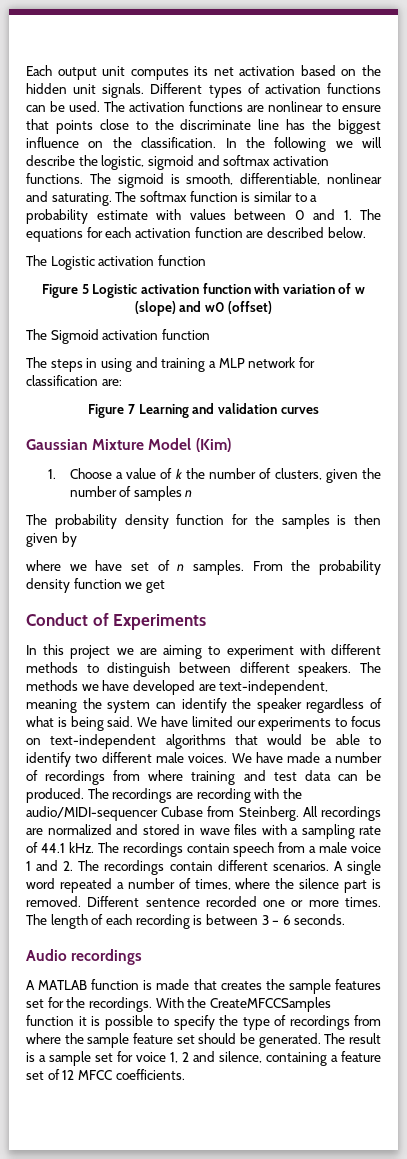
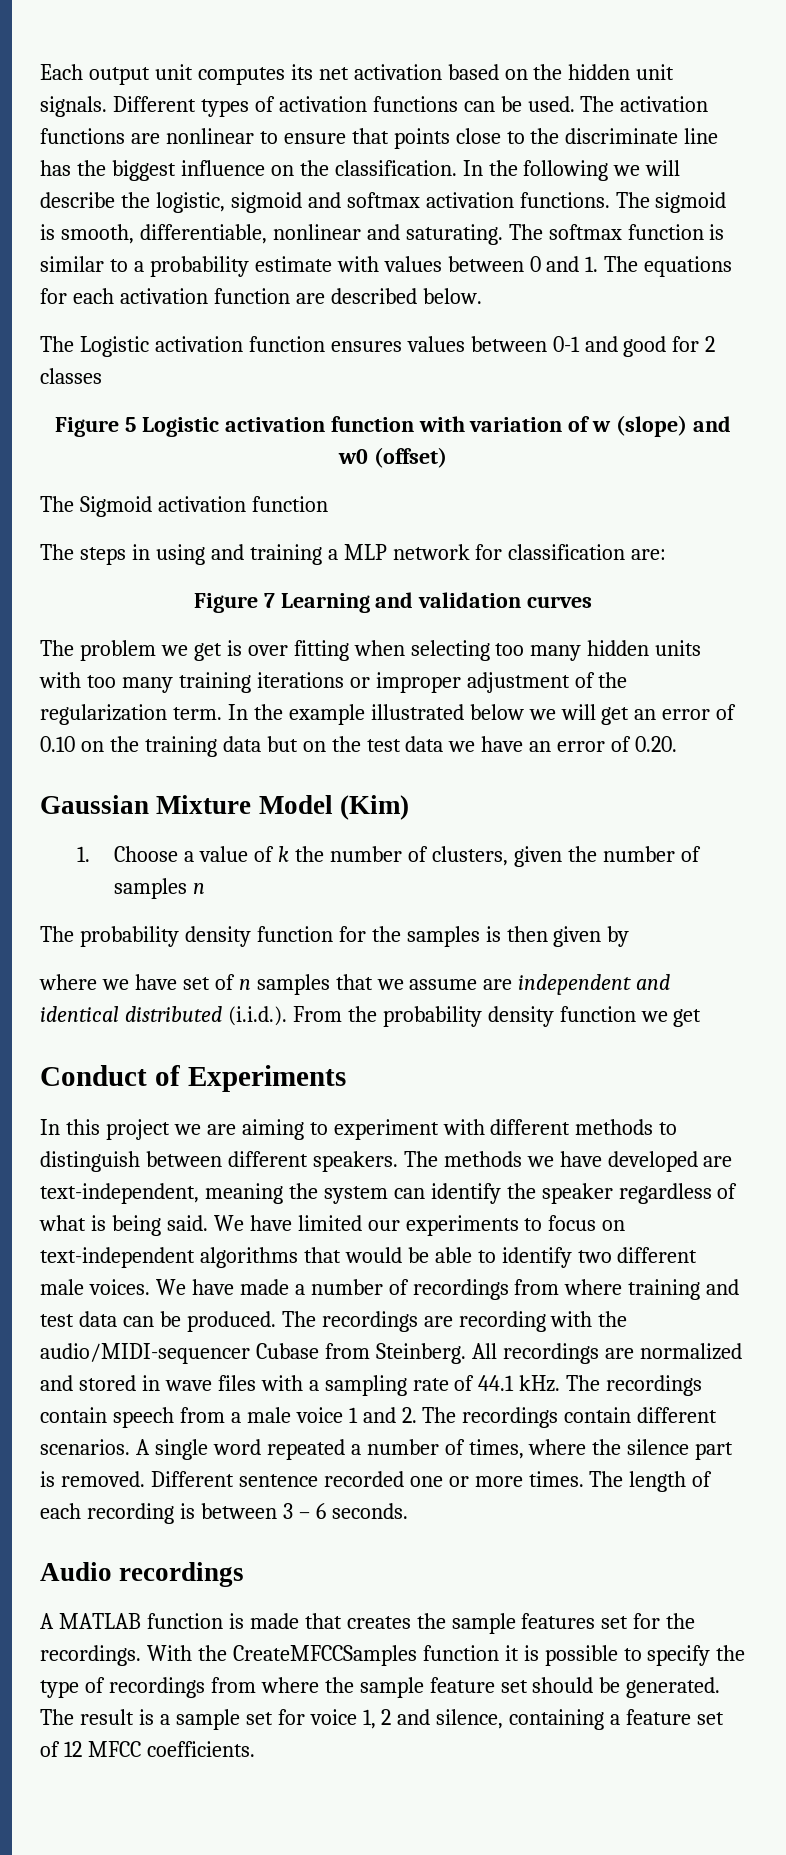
- The Logistic activation function
+ The Logistic activation function ensures values between 0-1 and good for 2 classes
+ The problem we get is over fitting when selecting too many hidden units with too many training iterations or improper adjustment of the regularization term. In the example illustrated below we will get an error of 0.10 on the training data but on the test data we have an error of 0.20.
- where we have set of n samples. From the probability density function we get
+ where we have set of n samples that we assume are independent and identical distributed (i.i.d.). From the probability density function we get

